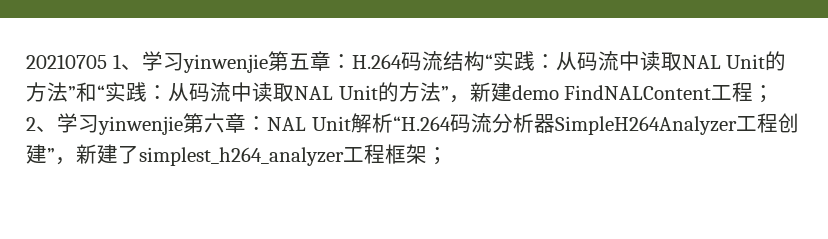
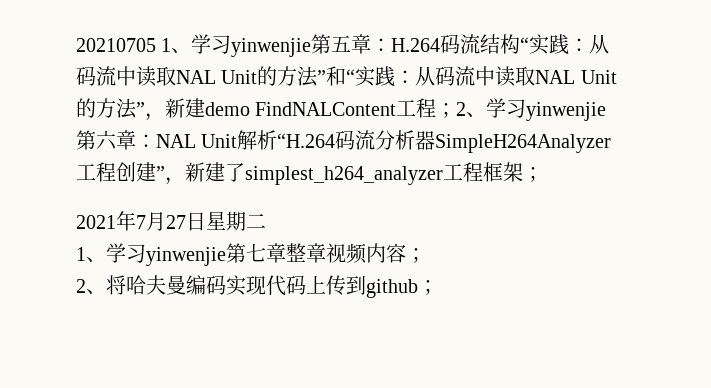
+ 2021年7月27日星期二
+ 1、学习yinwenjie第七章整章视频内容；
+ 2、将哈夫曼编码实现代码上传到github；

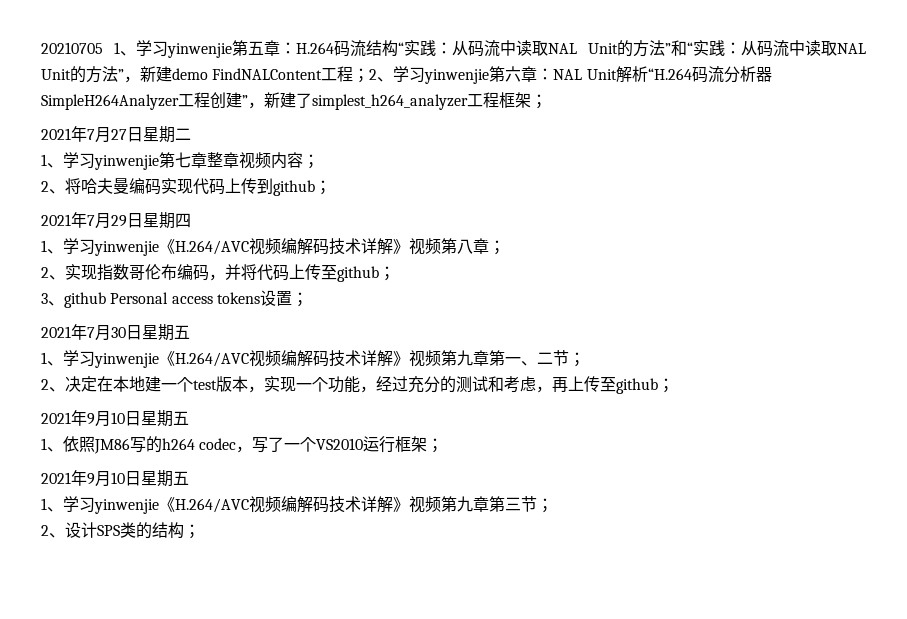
+ 2021年7月29日星期四
+ 1、学习yinwenjie《H.264/AVC视频编解码技术详解》视频第八章；
+ 2、实现指数哥伦布编码，并将代码上传至github；
+ 3、github Personal access tokens设置；
+ 2021年7月30日星期五
+ 1、学习yinwenjie《H.264/AVC视频编解码技术详解》视频第九章第一、二节；
+ 2、决定在本地建一个test版本，实现一个功能，经过充分的测试和考虑，再上传至github；
+ 2021年9月10日星期五
+ 1、依照JM86写的h264 codec，写了一个VS2010运行框架；
+ 2021年9月10日星期五
+ 1、学习yinwenjie《H.264/AVC视频编解码技术详解》视频第九章第三节；
+ 2、设计SPS类的结构；

